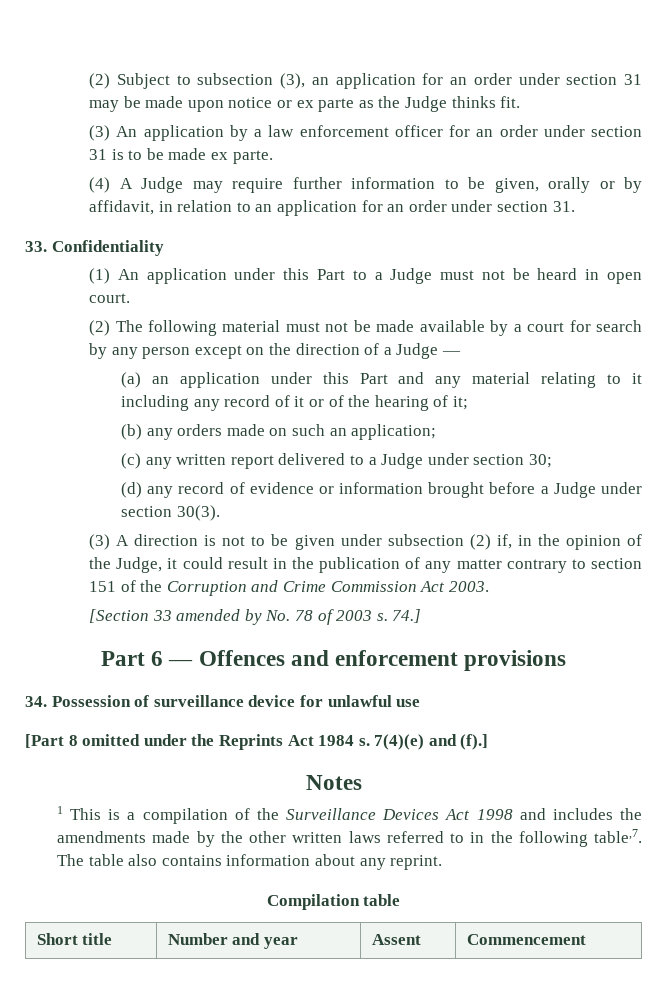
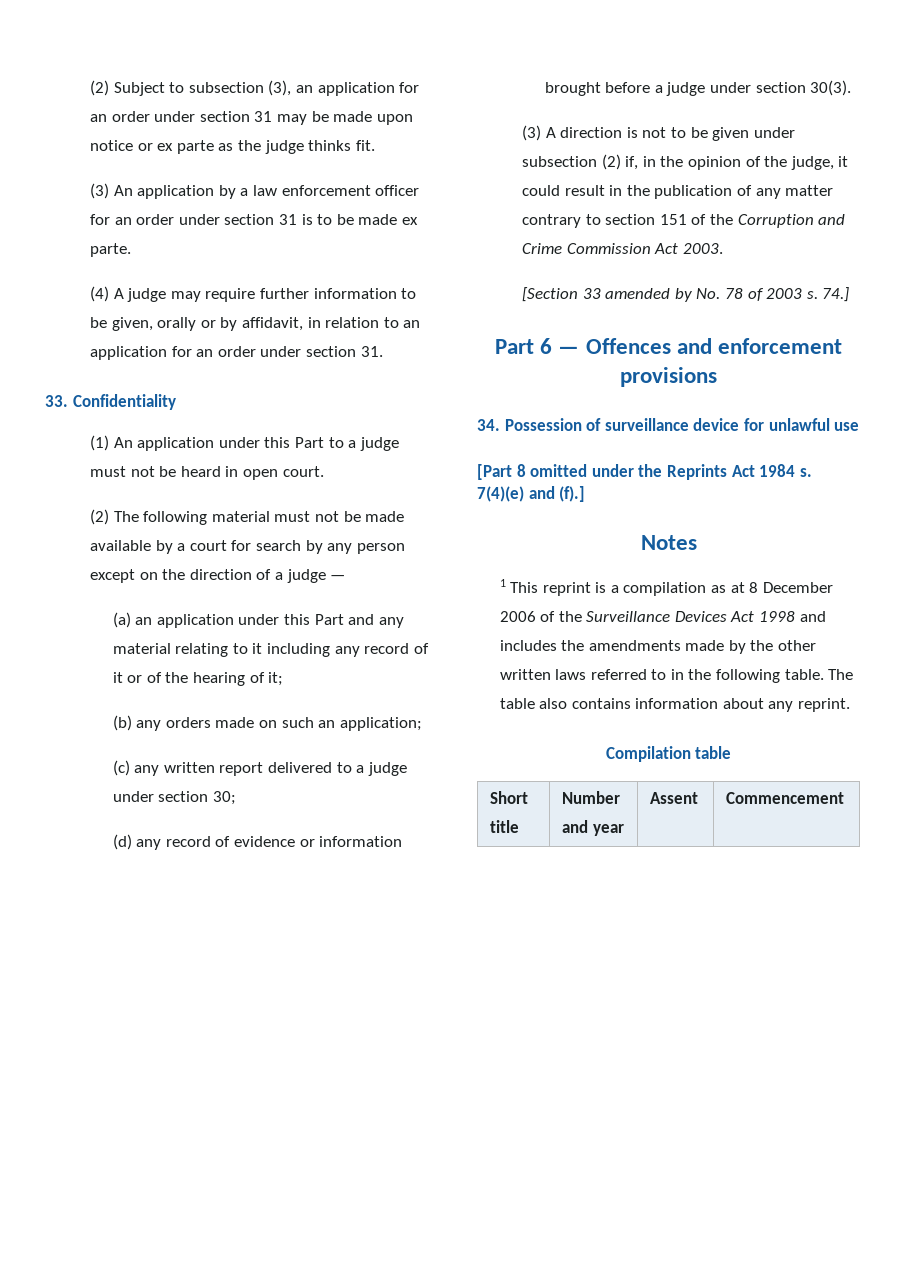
- (2) Subject to subsection (3), an application for an order under section 31 may be made upon notice or ex parte as the Judge thinks fit.
+ (2) Subject to subsection (3), an application for an order under section 31 may be made upon notice or ex parte as the judge thinks fit.
- (4) A Judge may require further information to be given, orally or by affidavit, in relation to an application for an order under section 31.
+ (4) A judge may require further information to be given, orally or by affidavit, in relation to an application for an order under section 31.
- (1) An application under this Part to a Judge must not be heard in open court.
+ (1) An application under this Part to a judge must not be heard in open court.
- (2) The following material must not be made available by a court for search by any person except on the direction of a Judge —
+ (2) The following material must not be made available by a court for search by any person except on the direction of a judge —
- (c) any written report delivered to a Judge under section 30;
+ (c) any written report delivered to a judge under section 30;
- (d) any record of evidence or information brought before a Judge under section 30(3).
+ (d) any record of evidence or information brought before a judge under section 30(3).
- (3) A direction is not to be given under subsection (2) if, in the opinion of the Judge, it could result in the publication of any matter contrary to section 151 of the Corruption and Crime Commission Act 2003.
+ (3) A direction is not to be given under subsection (2) if, in the opinion of the judge, it could result in the publication of any matter contrary to section 151 of the Corruption and Crime Commission Act 2003.
- 1 This is a compilation of the Surveillance Devices Act 1998 and includes the amendments made by the other written laws referred to in the following table,7.
+ 1 This reprint is a compilation as at 8 December 2006 of the Surveillance Devices Act 1998 and includes the amendments made by the other written laws referred to in the following table.

